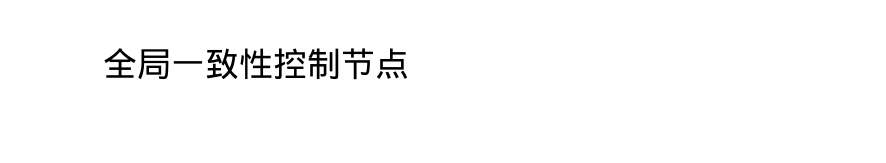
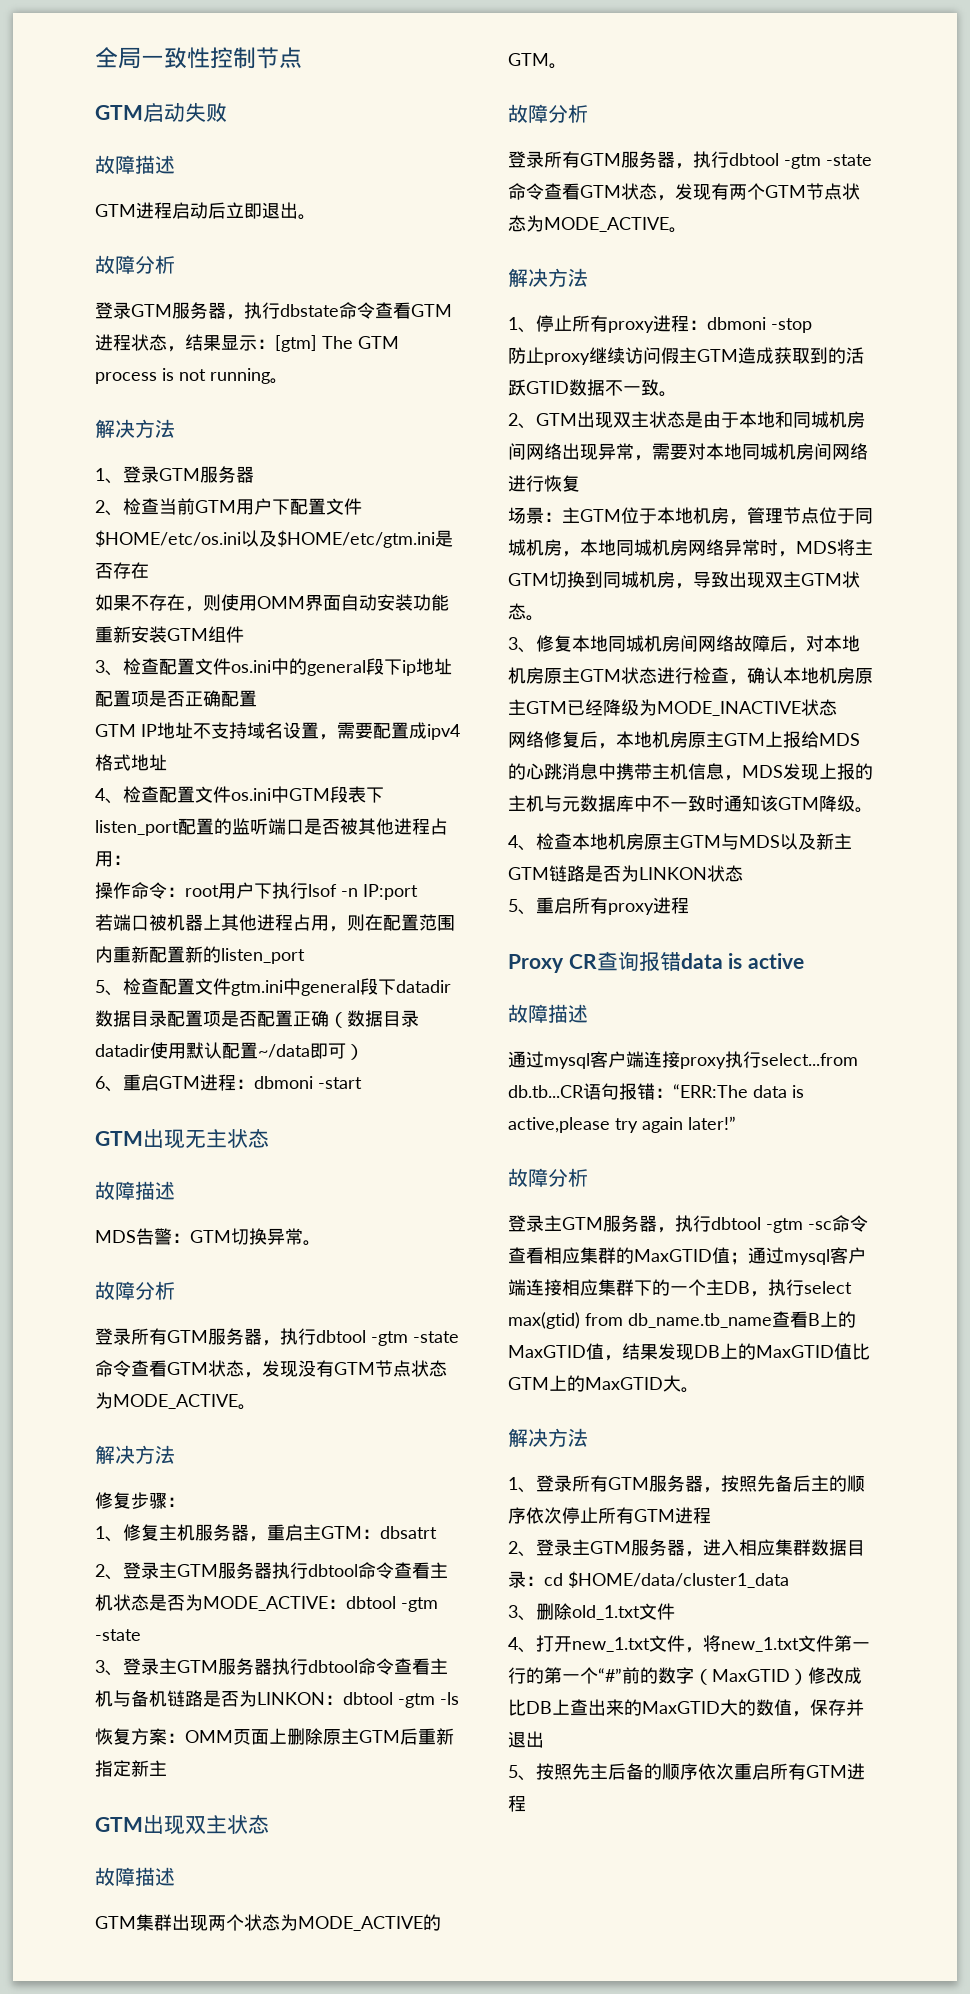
+ GTM启动失败
+ 故障描述
+ GTM进程启动后立即退出。
+ 故障分析
+ 登录GTM服务器，执行dbstate命令查看GTM进程状态，结果显示：[gtm] The GTM process is not running。
+ 解决方法
+ 1、登录GTM服务器
+ 2、检查当前GTM用户下配置文件$HOME/etc/os.ini以及$HOME/etc/gtm.ini是否存在
+ 如果不存在，则使用OMM界面自动安装功能重新安装GTM组件
+ 3、检查配置文件os.ini中的general段下ip地址配置项是否正确配置
+ GTM IP地址不支持域名设置，需要配置成ipv4格式地址
+ 4、检查配置文件os.ini中GTM段表下listen_port配置的监听端口是否被其他进程占用：
+ 操作命令：root用户下执行lsof -n IP:port
+ 若端口被机器上其他进程占用，则在配置范围内重新配置新的listen_port
+ 5、检查配置文件gtm.ini中general段下datadir数据目录配置项是否配置正确（数据目录datadir使用默认配置~/data即可）
+ 6、重启GTM进程：dbmoni -start
+ GTM出现无主状态
+ 故障描述
+ MDS告警：GTM切换异常。
+ 故障分析
+ 登录所有GTM服务器，执行dbtool -gtm -state命令查看GTM状态，发现没有GTM节点状态为MODE_ACTIVE。
+ 解决方法
+ 修复步骤：
+ 1、修复主机服务器，重启主GTM：dbsatrt
+ 2、登录主GTM服务器执行dbtool命令查看主机状态是否为MODE_ACTIVE：dbtool -gtm -state
+ 3、登录主GTM服务器执行dbtool命令查看主机与备机链路是否为LINKON：dbtool -gtm -ls
+ 恢复方案：OMM页面上删除原主GTM后重新指定新主
+ GTM出现双主状态
+ 故障描述
+ GTM集群出现两个状态为MODE_ACTIVE的GTM。
+ 故障分析
+ 登录所有GTM服务器，执行dbtool -gtm -state命令查看GTM状态，发现有两个GTM节点状态为MODE_ACTIVE。
+ 解决方法
+ 1、停止所有proxy进程：dbmoni -stop
+ 防止proxy继续访问假主GTM造成获取到的活跃GTID数据不一致。
+ 2、GTM出现双主状态是由于本地和同城机房间网络出现异常，需要对本地同城机房间网络进行恢复
+ 场景：主GTM位于本地机房，管理节点位于同城机房，本地同城机房网络异常时，MDS将主GTM切换到同城机房，导致出现双主GTM状态。
+ 3、修复本地同城机房间网络故障后，对本地机房原主GTM状态进行检查，确认本地机房原主GTM已经降级为MODE_INACTIVE状态
+ 网络修复后，本地机房原主GTM上报给MDS的心跳消息中携带主机信息，MDS发现上报的主机与元数据库中不一致时通知该GTM降级。
+ 4、检查本地机房原主GTM与MDS以及新主GTM链路是否为LINKON状态
+ 5、重启所有proxy进程
+ Proxy CR查询报错data is active
+ 故障描述
+ 通过mysql客户端连接proxy执行select...from db.tb...CR语句报错：“ERR:The data is active,please try again later!”
+ 故障分析
+ 登录主GTM服务器，执行dbtool -gtm -sc命令查看相应集群的MaxGTID值；通过mysql客户端连接相应集群下的一个主DB，执行select max(gtid) from db_name.tb_name查看B上的MaxGTID值，结果发现DB上的MaxGTID值比GTM上的MaxGTID大。
+ 解决方法
+ 1、登录所有GTM服务器，按照先备后主的顺序依次停止所有GTM进程
+ 2、登录主GTM服务器，进入相应集群数据目录：cd $HOME/data/cluster1_data
+ 3、删除old_1.txt文件
+ 4、打开new_1.txt文件，将new_1.txt文件第一行的第一个“#”前的数字（MaxGTID）修改成比DB上查出来的MaxGTID大的数值，保存并退出
+ 5、按照先主后备的顺序依次重启所有GTM进程

